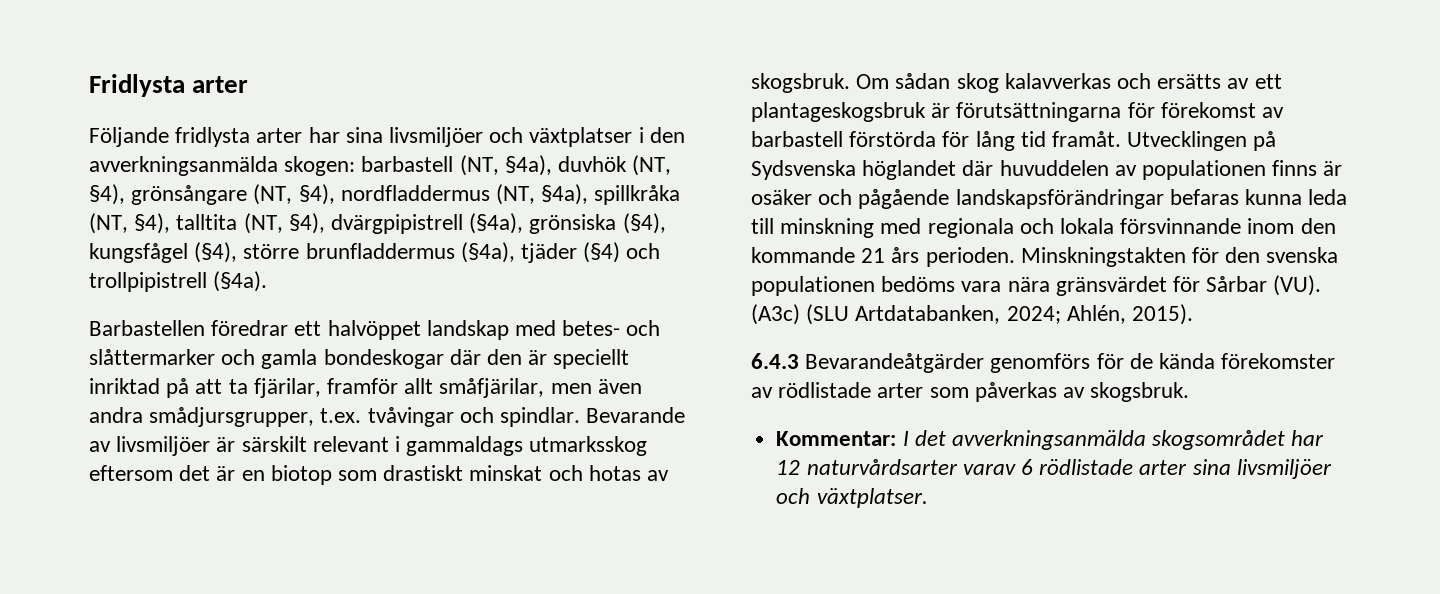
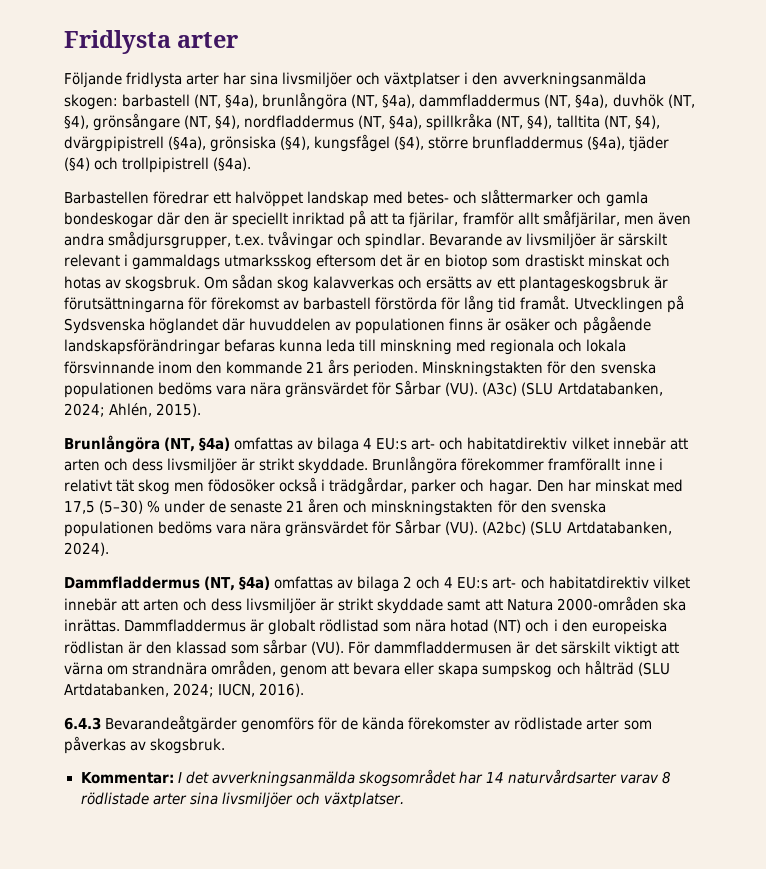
- Följande fridlysta arter har sina livsmiljöer och växtplatser i den avverkningsanmälda skogen: barbastell (NT, §4a), duvhök (NT, §4), grönsångare (NT, §4), nordfladdermus (NT, §4a), spillkråka (NT, §4), talltita (NT, §4), dvärgpipistrell (§4a), grönsiska (§4), kungsfågel (§4), större brunfladdermus (§4a), tjäder (§4) och trollpipistrell (§4a).
+ Följande fridlysta arter har sina livsmiljöer och växtplatser i den avverkningsanmälda skogen: barbastell (NT, §4a), brunlångöra (NT, §4a), dammfladdermus (NT, §4a), duvhök (NT, §4), grönsångare (NT, §4), nordfladdermus (NT, §4a), spillkråka (NT, §4), talltita (NT, §4), dvärgpipistrell (§4a), grönsiska (§4), kungsfågel (§4), större brunfladdermus (§4a), tjäder (§4) och trollpipistrell (§4a).
+ Brunlångöra (NT, §4a) omfattas av bilaga 4 EU:s art- och habitatdirektiv vilket innebär att arten och dess livsmiljöer är strikt skyddade. Brunlångöra förekommer framförallt inne i relativt tät skog men födosöker också i trädgårdar, parker och hagar. Den har minskat med 17,5 (5–30) % under de senaste 21 åren och minskningstakten för den svenska populationen bedöms vara nära gränsvärdet för Sårbar (VU). (A2bc) (SLU Artdatabanken, 2024).
+ Dammfladdermus (NT, §4a) omfattas av bilaga 2 och 4 EU:s art- och habitatdirektiv vilket innebär att arten och dess livsmiljöer är strikt skyddade samt att Natura 2000-områden ska inrättas. Dammfladdermus är globalt rödlistad som nära hotad (NT) och i den europeiska rödlistan är den klassad som sårbar (VU). För dammfladdermusen är det särskilt viktigt att värna om strandnära områden, genom att bevara eller skapa sumpskog och hålträd (SLU Artdatabanken, 2024; IUCN, 2016).
- Kommentar: I det avverkningsanmälda skogsområdet har 12 naturvårdsarter varav 6 rödlistade arter sina livsmiljöer och växtplatser.
+ Kommentar: I det avverkningsanmälda skogsområdet har 14 naturvårdsarter varav 8 rödlistade arter sina livsmiljöer och växtplatser.

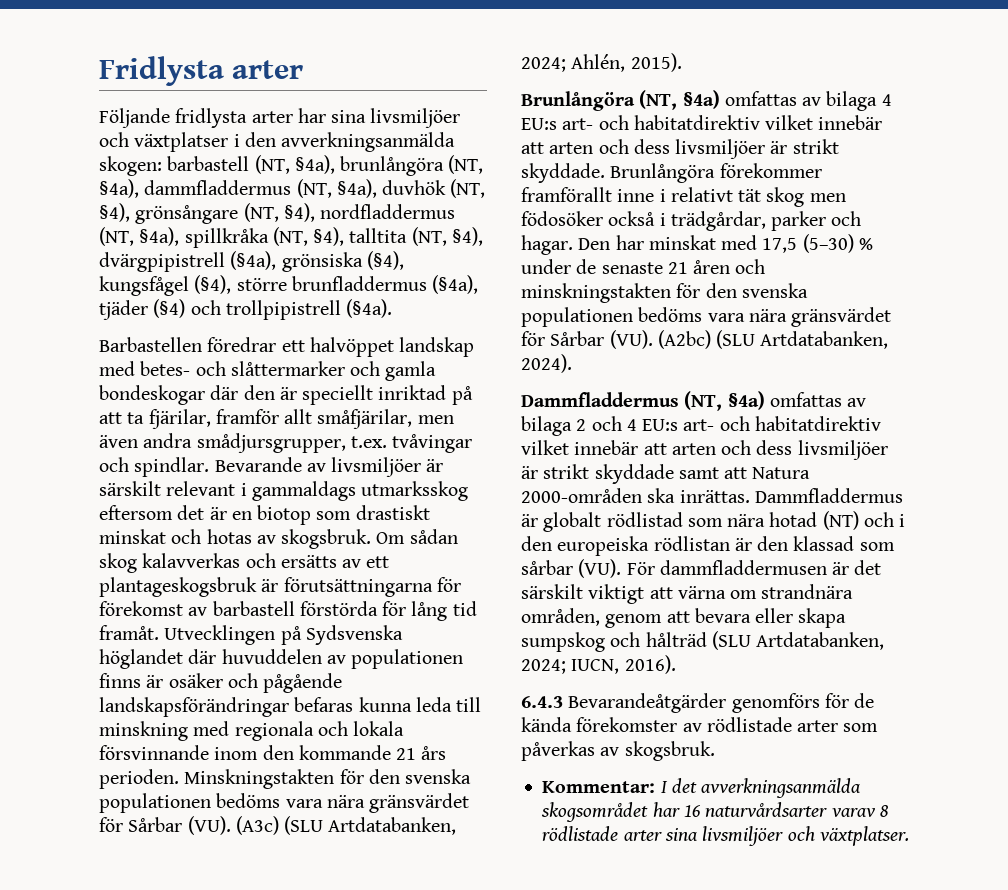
- Kommentar: I det avverkningsanmälda skogsområdet har 14 naturvårdsarter varav 8 rödlistade arter sina livsmiljöer och växtplatser.
+ Kommentar: I det avverkningsanmälda skogsområdet har 16 naturvårdsarter varav 8 rödlistade arter sina livsmiljöer och växtplatser.

